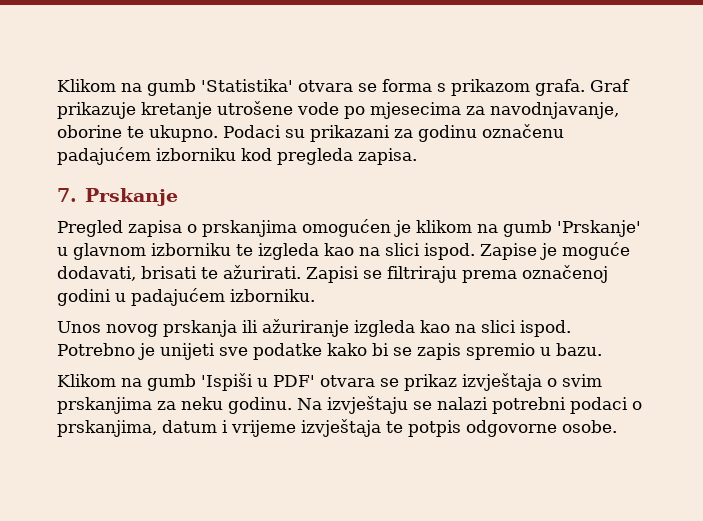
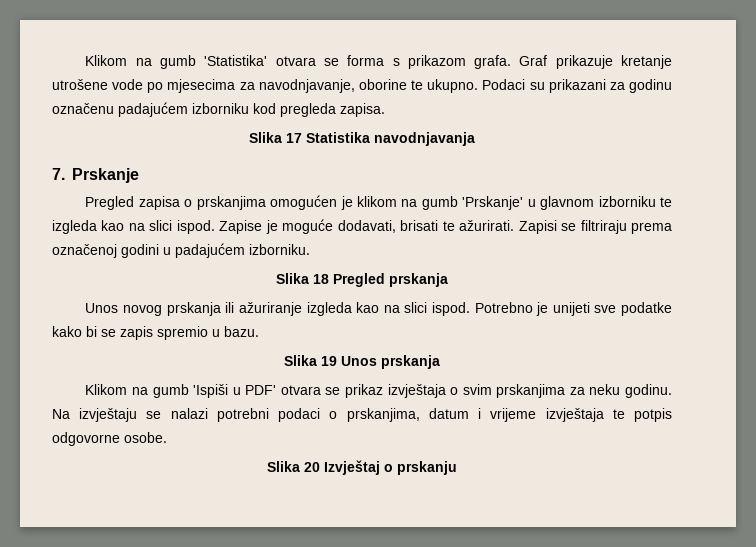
+ Slika 17 Statistika navodnjavanja
+ Slika 18 Pregled prskanja
+ Slika 19 Unos prskanja
+ Slika 20 Izvještaj o prskanju

